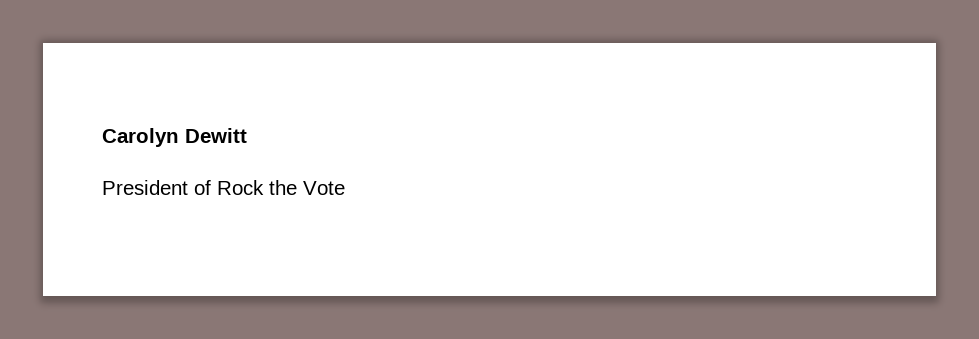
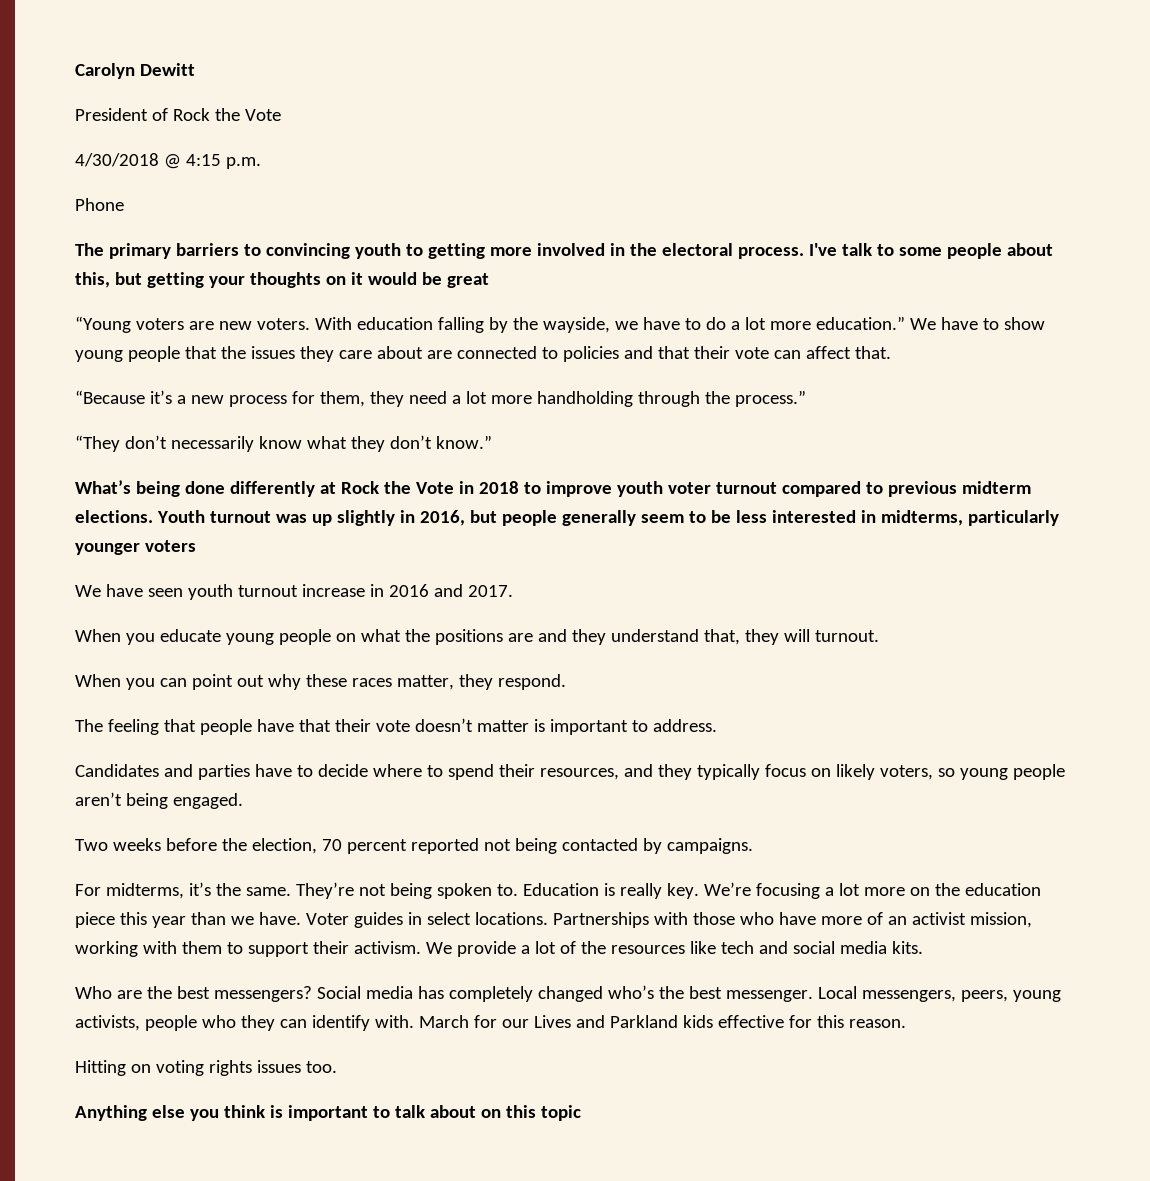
+ 4/30/2018 @ 4:15 p.m.
+ Phone
+ The primary barriers to convincing youth to getting more involved in the electoral process. I've talk to some people about this, but getting your thoughts on it would be great
+ “Young voters are new voters. With education falling by the wayside, we have to do a lot more education.” We have to show young people that the issues they care about are connected to policies and that their vote can affect that.
+ “Because it’s a new process for them, they need a lot more handholding through the process.”
+ “They don’t necessarily know what they don’t know.”
+ What’s being done differently at Rock the Vote in 2018 to improve youth voter turnout compared to previous midterm elections. Youth turnout was up slightly in 2016, but people generally seem to be less interested in midterms, particularly younger voters
+ We have seen youth turnout increase in 2016 and 2017.
+ When you educate young people on what the positions are and they understand that, they will turnout.
+ When you can point out why these races matter, they respond.
+ The feeling that people have that their vote doesn’t matter is important to address.
+ Candidates and parties have to decide where to spend their resources, and they typically focus on likely voters, so young people aren’t being engaged.
+ Two weeks before the election, 70 percent reported not being contacted by campaigns.
+ For midterms, it’s the same. They’re not being spoken to. Education is really key. We’re focusing a lot more on the education piece this year than we have. Voter guides in select locations. Partnerships with those who have more of an activist mission, working with them to support their activism. We provide a lot of the resources like tech and social media kits.
+ Who are the best messengers? Social media has completely changed who’s the best messenger. Local messengers, peers, young activists, people who they can identify with. March for our Lives and Parkland kids effective for this reason.
+ Hitting on voting rights issues too.
+ Anything else you think is important to talk about on this topic

